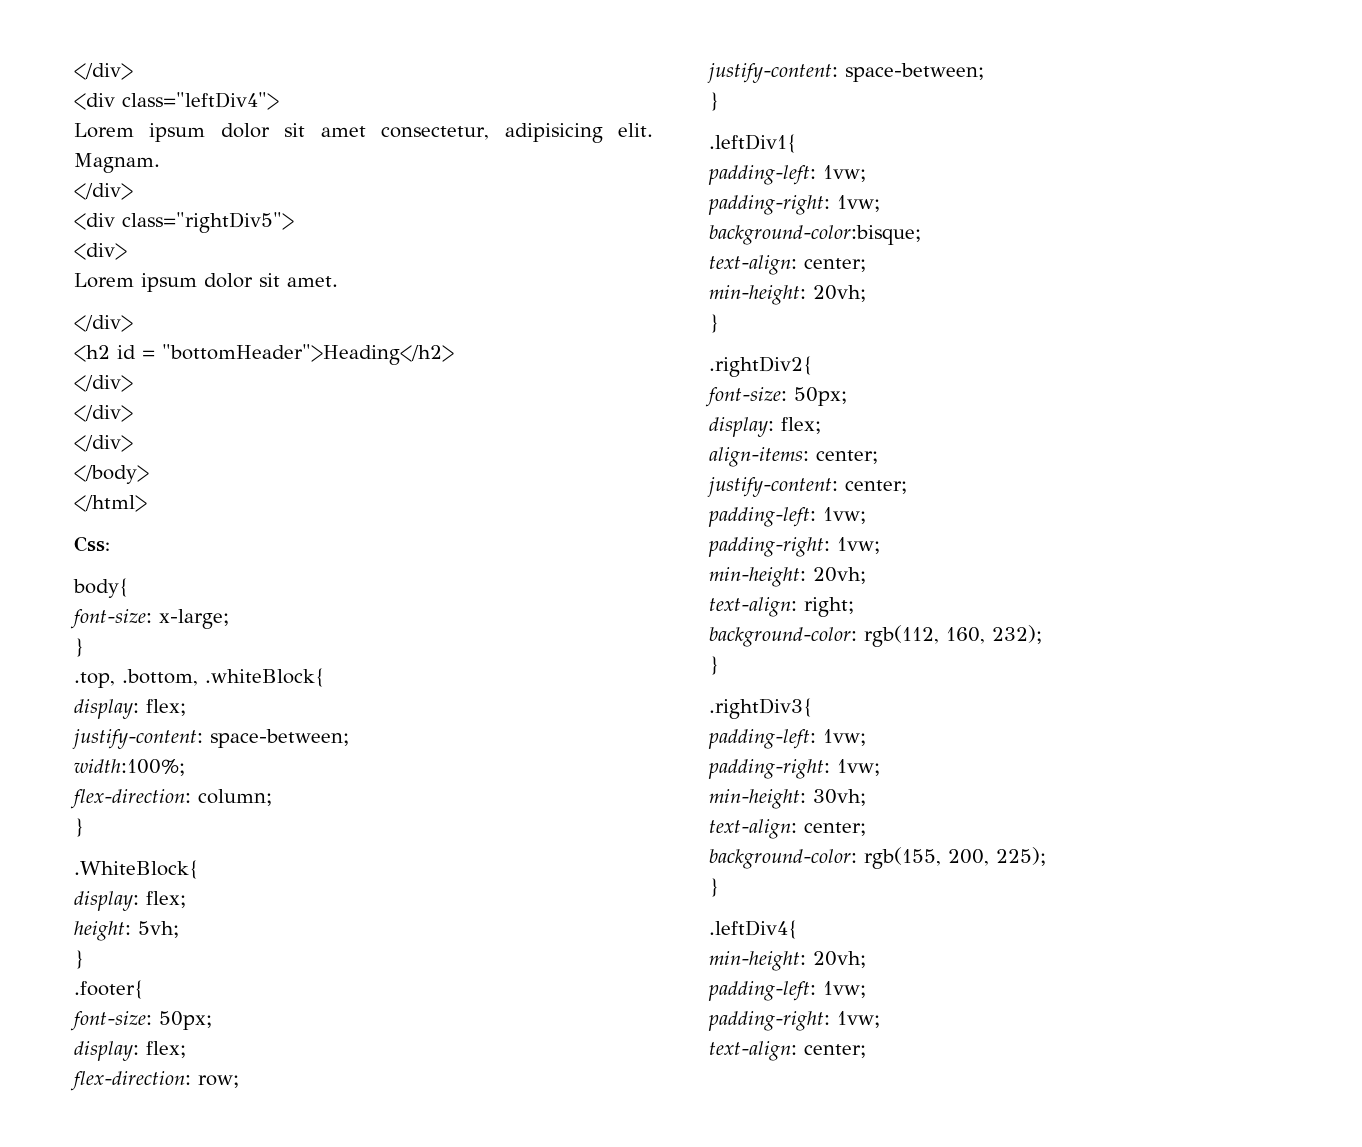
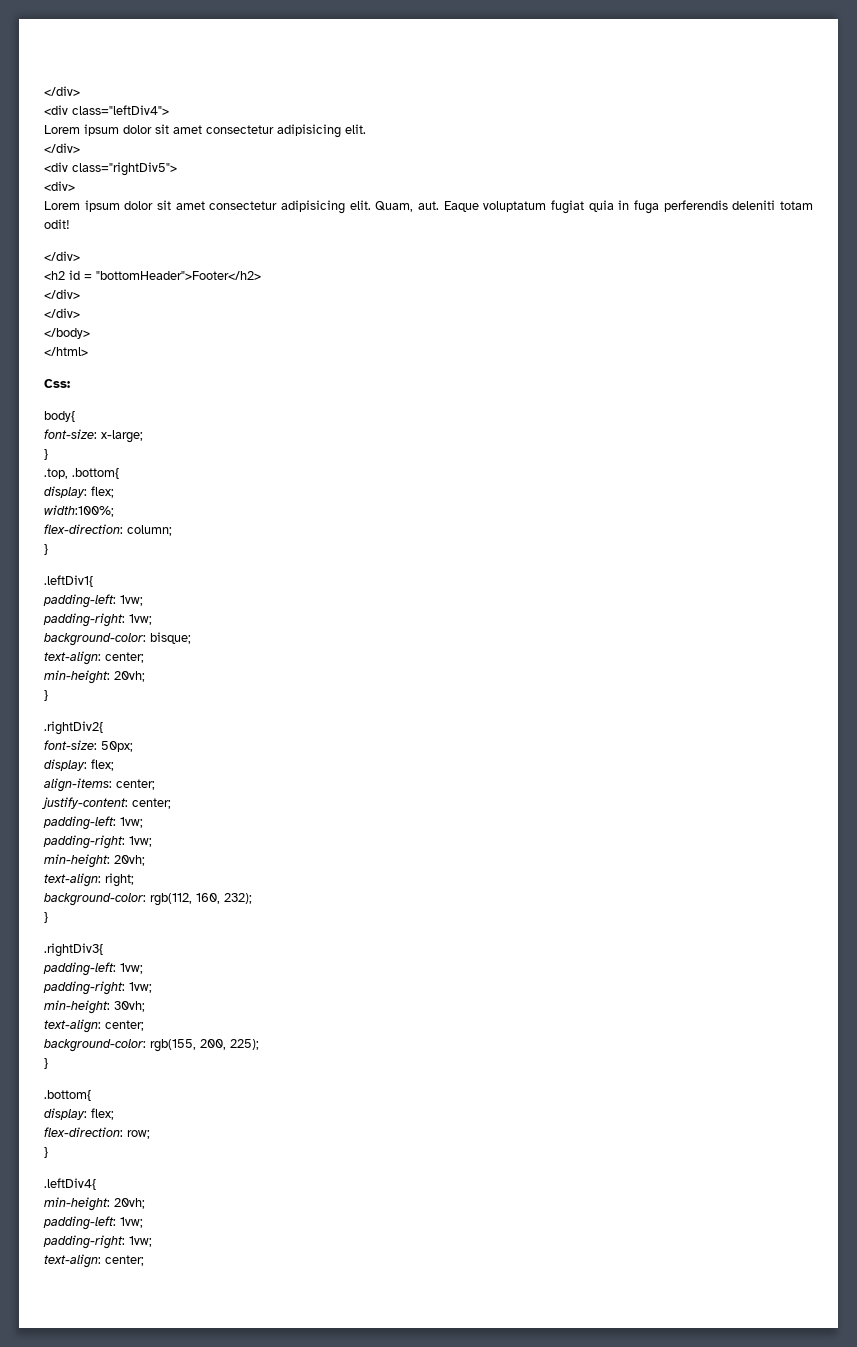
  <div class="leftDiv4">
- Lorem ipsum dolor sit amet consectetur, adipisicing elit. Magnam.
+ Lorem ipsum dolor sit amet consectetur adipisicing elit.
- Lorem ipsum dolor sit amet.
+ Lorem ipsum dolor sit amet consectetur adipisicing elit. Quam, aut. Eaque voluptatum fugiat quia in fuga perferendis deleniti totam odit!
- <h2 id = "bottomHeader">Heading</h2>
- </div>
+ <h2 id = "bottomHeader">Footer</h2>
- .top, .bottom, .whiteBlock{
+ .top, .bottom{
  display: flex;
- justify-content: space-between;
- .WhiteBlock{
- display: flex;
- height: 5vh;
- }
- .footer{
- font-size: 50px;
- display: flex;
- flex-direction: row;
- justify-content: space-between;
- }
- background-color:bisque;
+ background-color: bisque;
  background-color: rgb(155, 200, 225);
+ }
+ .bottom{
+ display: flex;
+ flex-direction: row;

